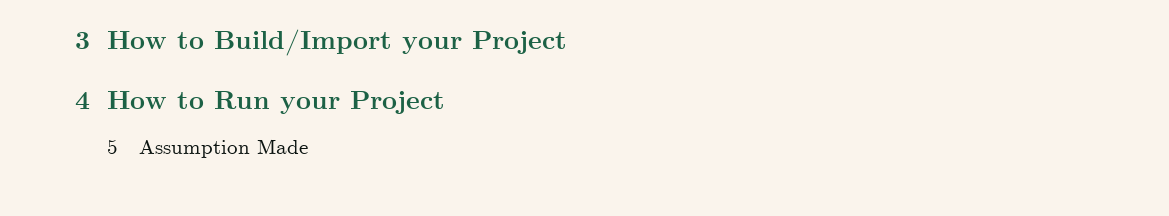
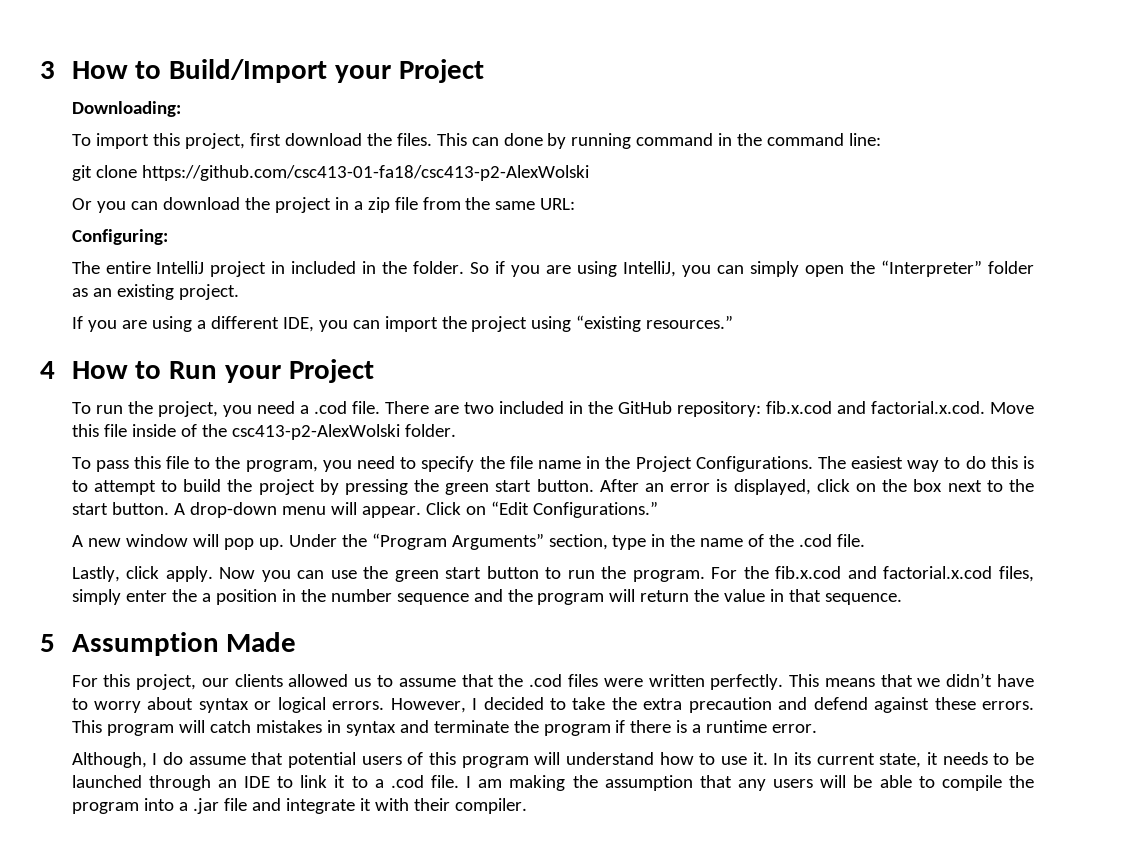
+ Downloading:
+ To import this project, first download the files. This can done by running command in the command line:
+ git clone https://github.com/csc413-01-fa18/csc413-p2-AlexWolski
+ Or you can download the project in a zip file from the same URL:
+ Configuring:
+ The entire IntelliJ project in included in the folder. So if you are using IntelliJ, you can simply open the “Interpreter” folder as an existing project.
+ If you are using a different IDE, you can import the project using “existing resources.”
+ To run the project, you need a .cod file. There are two included in the GitHub repository: fib.x.cod and factorial.x.cod. Move this file inside of the csc413-p2-AlexWolski folder.
+ To pass this file to the program, you need to specify the file name in the Project Configurations. The easiest way to do this is to attempt to build the project by pressing the green start button. After an error is displayed, click on the box next to the start button. A drop-down menu will appear. Click on “Edit Configurations.”
+ A new window will pop up. Under the “Program Arguments” section, type in the name of the .cod file.
+ Lastly, click apply. Now you can use the green start button to run the program. For the fib.x.cod and factorial.x.cod files, simply enter the a position in the number sequence and the program will return the value in that sequence.
  5 Assumption Made
+ For this project, our clients allowed us to assume that the .cod files were written perfectly. This means that we didn’t have to worry about syntax or logical errors. However, I decided to take the extra precaution and defend against these errors. This program will catch mistakes in syntax and terminate the program if there is a runtime error.
+ Although, I do assume that potential users of this program will understand how to use it. In its current state, it needs to be launched through an IDE to link it to a .cod file. I am making the assumption that any users will be able to compile the program into a .jar file and integrate it with their compiler.

